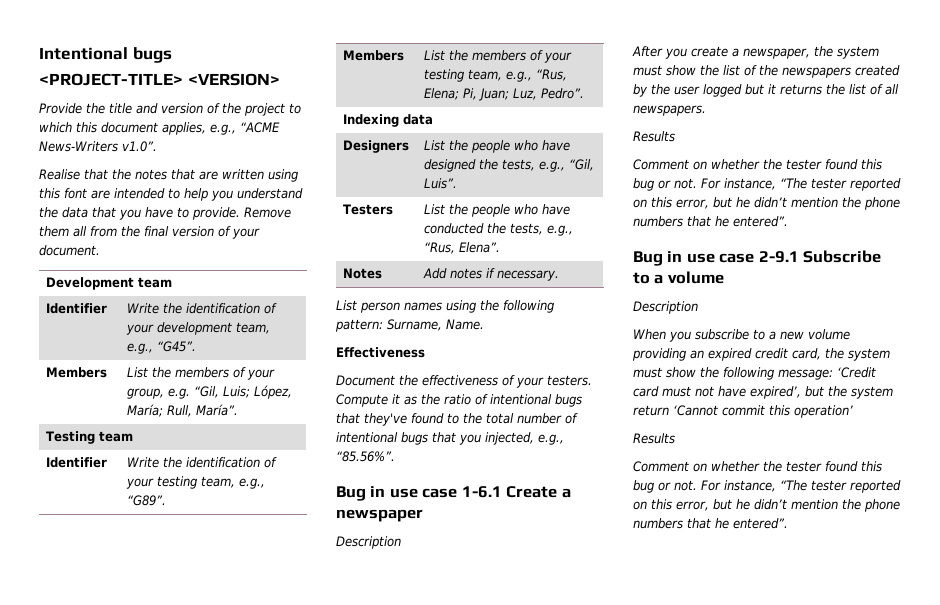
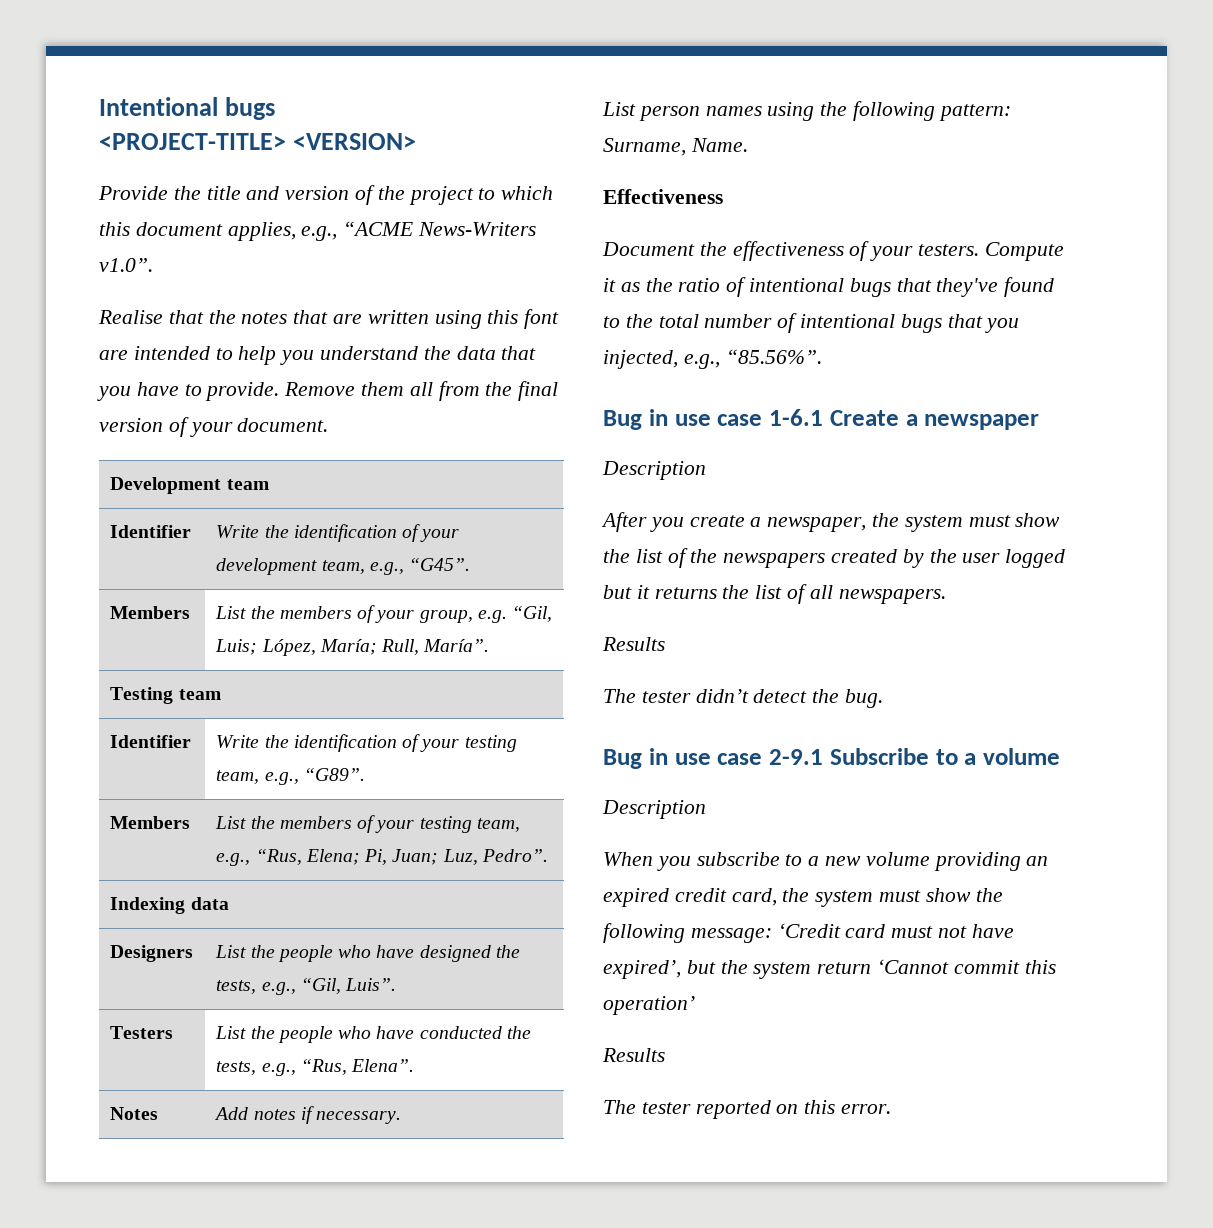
  After you create a newspaper, the system must show the list of the newspapers created by the user logged but it returns the list of all newspapers.
  Results
- Comment on whether the tester found this bug or not. For instance, “The tester reported on this error, but he didn’t mention the phone numbers that he entered”.
+ The tester didn’t detect the bug.
  When you subscribe to a new volume providing an expired credit card, the system must show the following message: ‘Credit card must not have expired’, but the system return ‘Cannot commit this operation’
  Results
- Comment on whether the tester found this bug or not. For instance, “The tester reported on this error, but he didn’t mention the phone numbers that he entered”.
+ The tester reported on this error.

